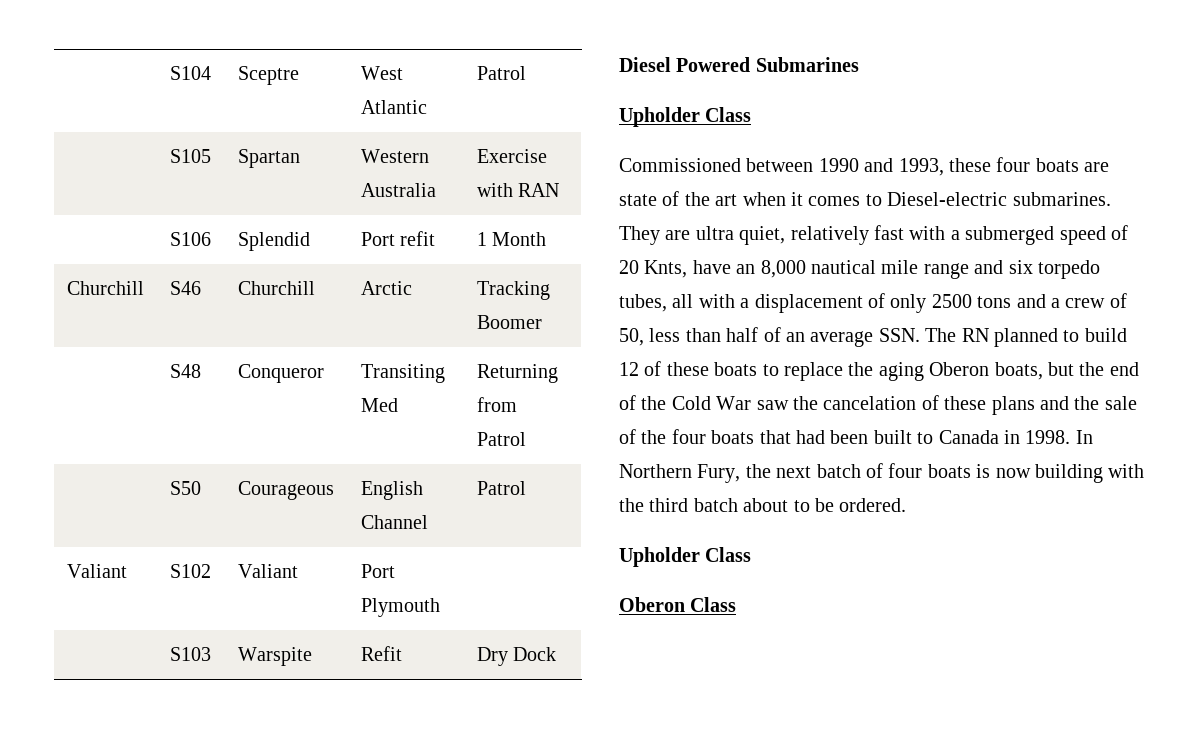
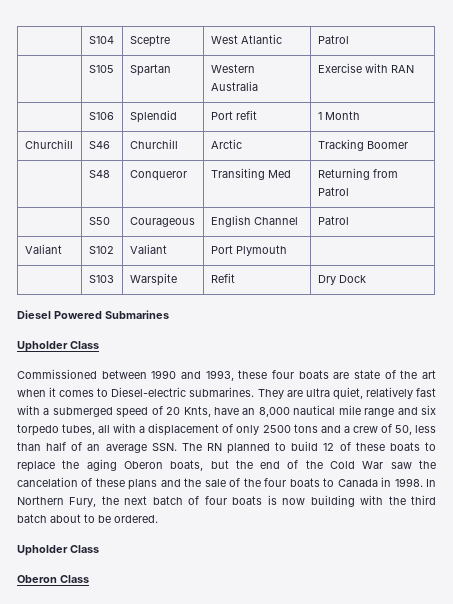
- They are ultra quiet, relatively fast with a submerged speed of 20 Knts, have an 8,000 nautical mile range and six torpedo tubes, all with a displacement of only 2500 tons and a crew of 50, less than half of an average SSN. The RN planned to build 12 of these boats to replace the aging Oberon boats, but the end of the Cold War saw the cancelation of these plans and the sale of the four boats that had been built to Canada in 1998.
+ They are ultra quiet, relatively fast with a submerged speed of 20 Knts, have an 8,000 nautical mile range and six torpedo tubes, all with a displacement of only 2500 tons and a crew of 50, less than half of an average SSN. The RN planned to build 12 of these boats to replace the aging Oberon boats, but the end of the Cold War saw the cancelation of these plans and the sale of the four boats to Canada in 1998.

